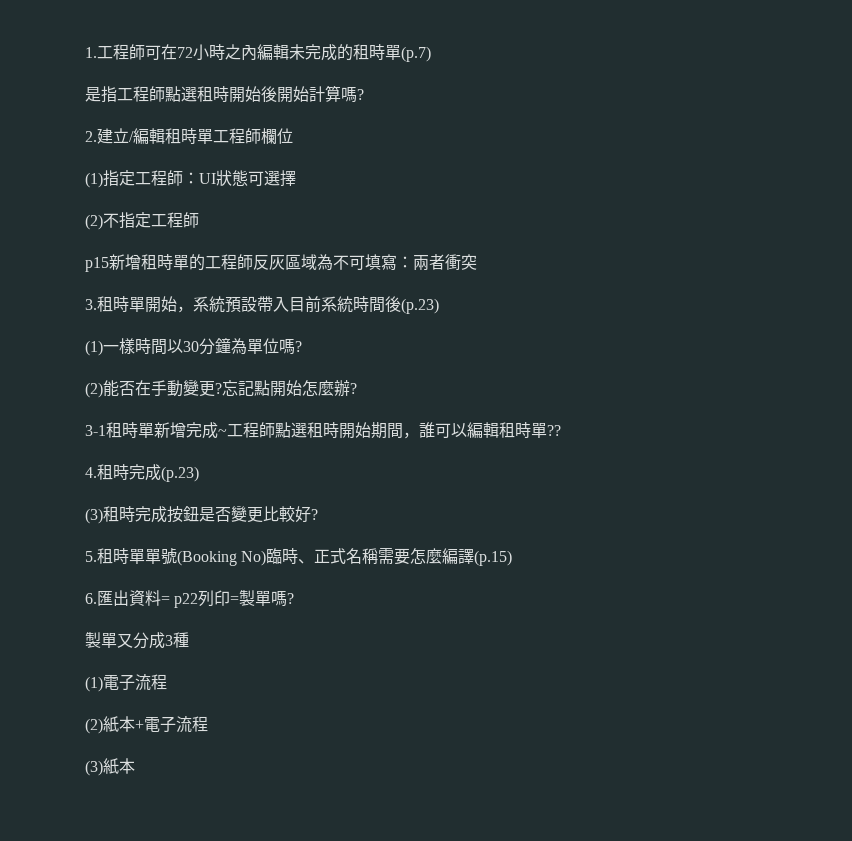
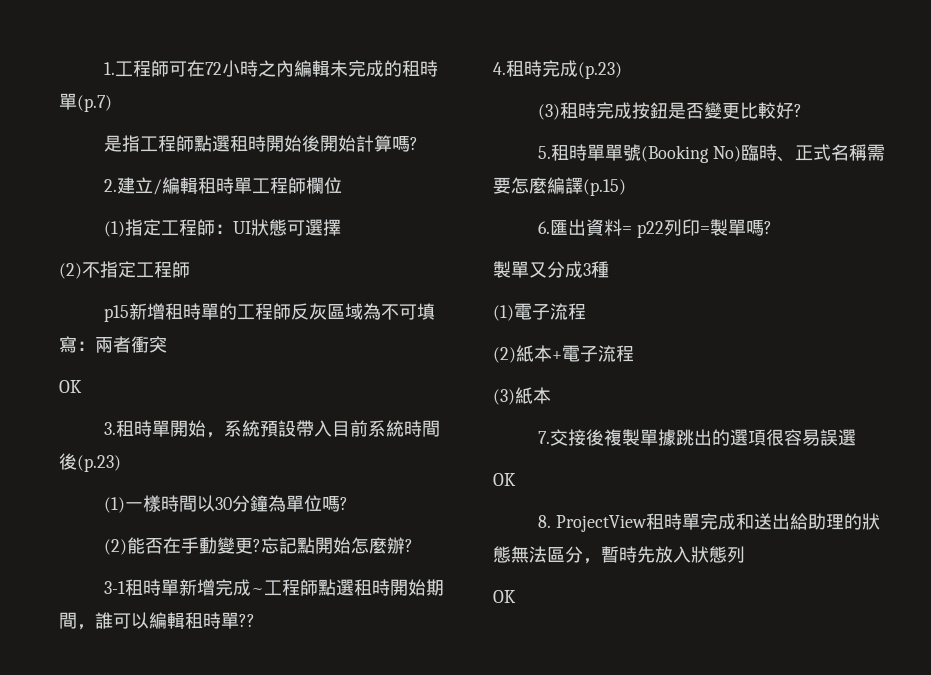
  p15新增租時單的工程師反灰區域為不可填寫：兩者衝突
+ OK
+ 7.交接後複製單據跳出的選項很容易誤選
+ OK
+ 8. ProjectView租時單完成和送出給助理的狀態無法區分，暫時先放入狀態列
+ OK

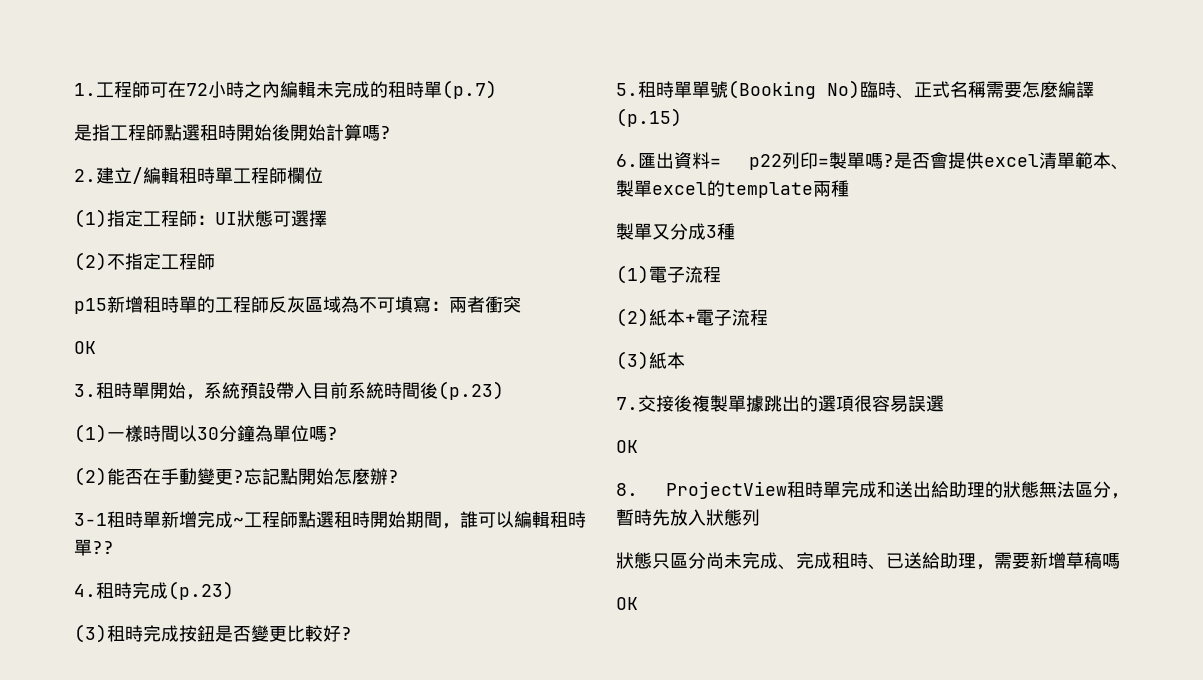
+ 是否會提供excel清單範本、製單excel的template兩種
+ 狀態只區分尚未完成、完成租時、已送給助理，需要新增草稿嗎

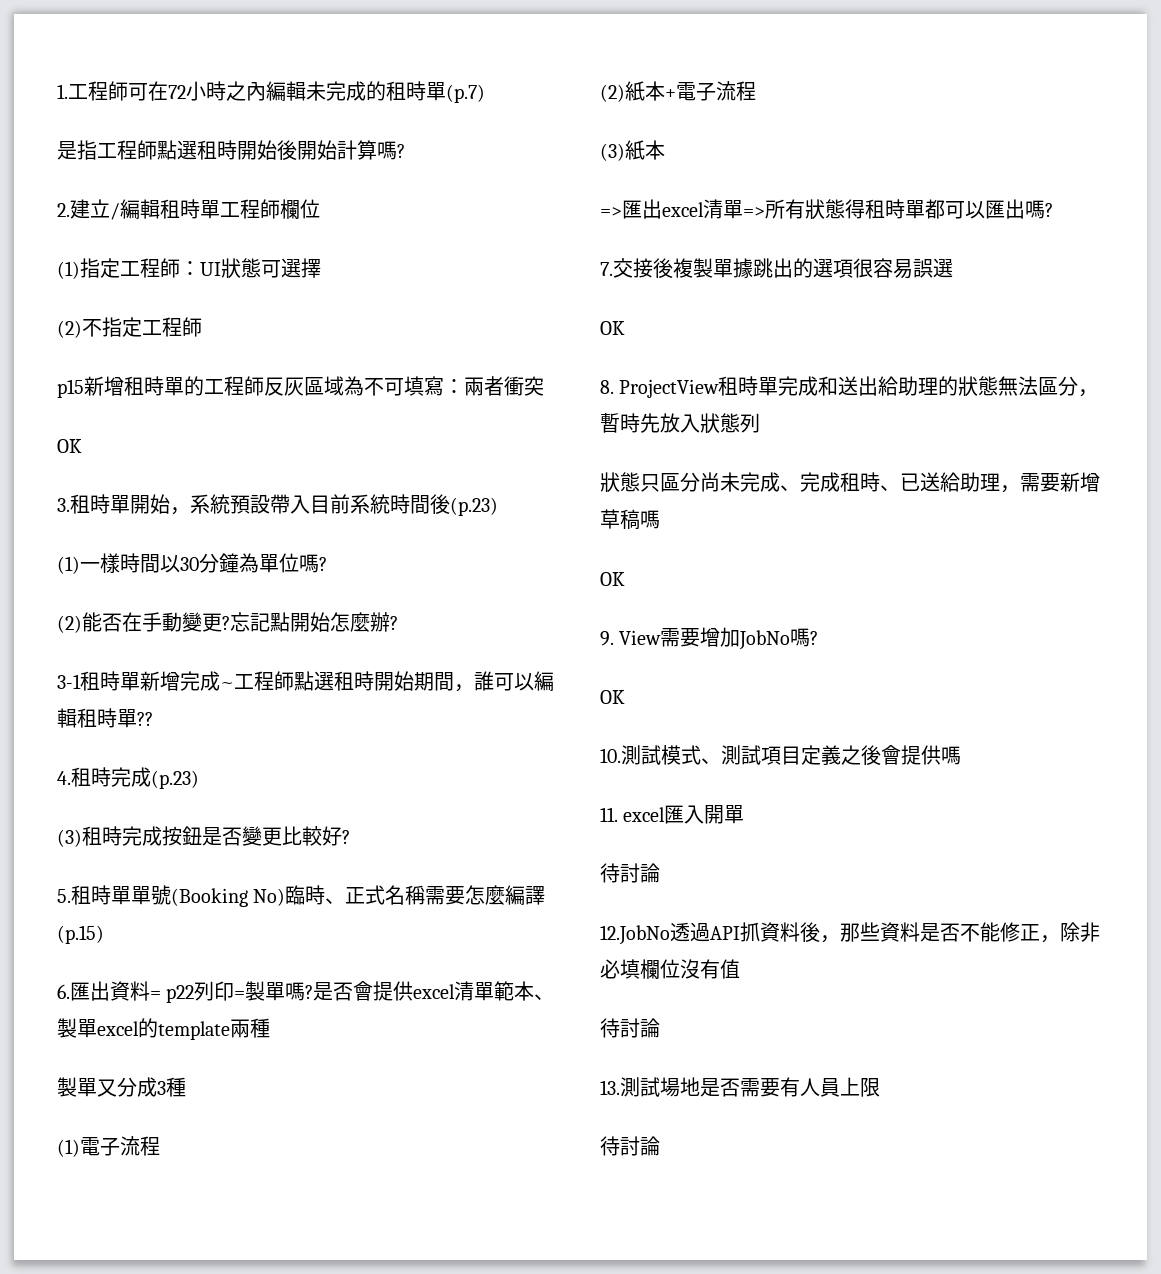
+ =>匯出excel清單=>所有狀態得租時單都可以匯出嗎?
+ 9. View需要增加JobNo嗎?
+ OK
+ 10.測試模式、測試項目定義之後會提供嗎
+ 11. excel匯入開單
+ 待討論
+ 12.JobNo透過API抓資料後，那些資料是否不能修正，除非必填欄位沒有值
+ 待討論
+ 13.測試場地是否需要有人員上限
+ 待討論

